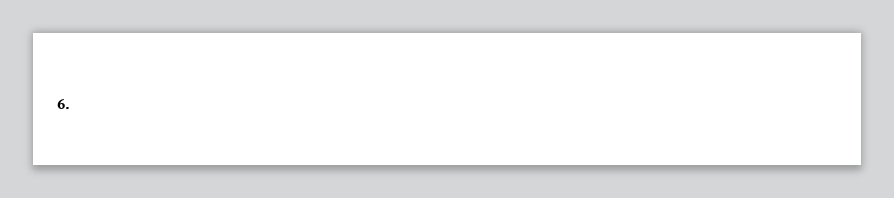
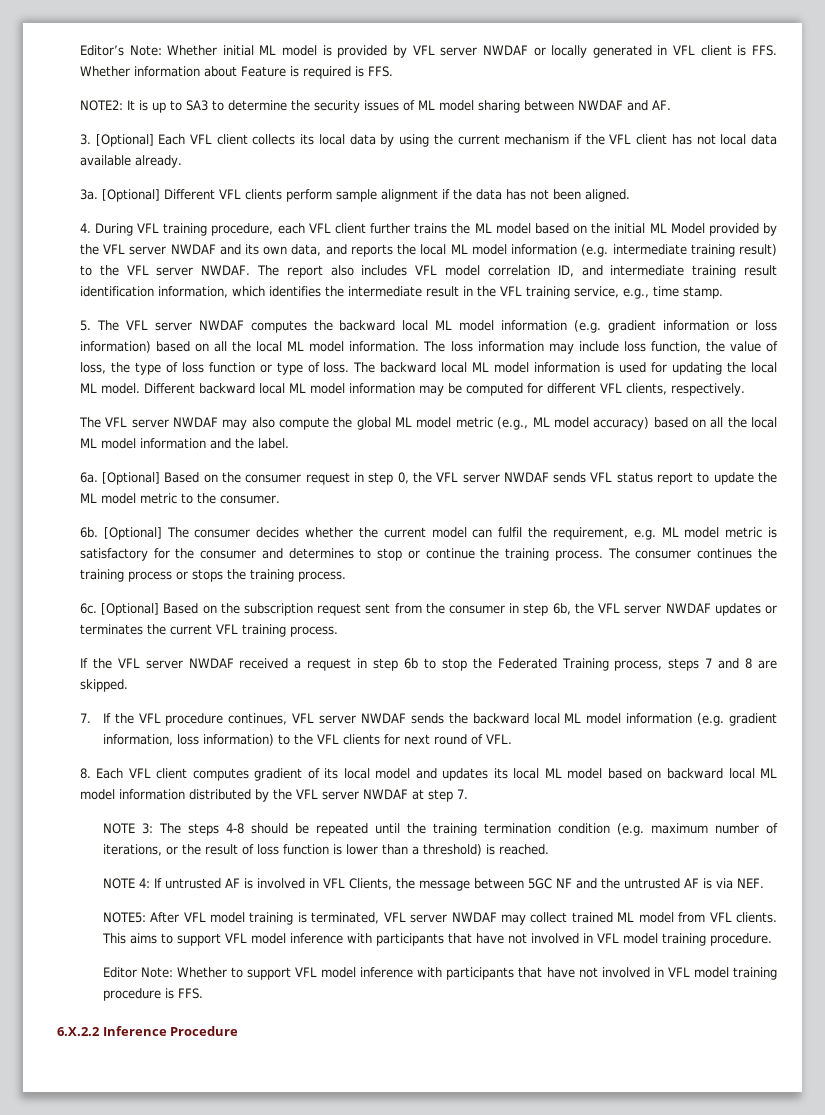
- 6.
+ Editor’s Note: Whether initial ML model is provided by VFL server NWDAF or locally generated in VFL client is FFS. Whether information about Feature is required is FFS.
+ NOTE2: It is up to SA3 to determine the security issues of ML model sharing between NWDAF and AF.
+ 3. [Optional] Each VFL client collects its local data by using the current mechanism if the VFL client has not local data available already.
+ 3a. [Optional] Different VFL clients perform sample alignment if the data has not been aligned.
+ 4. During VFL training procedure, each VFL client further trains the ML model based on the initial ML Model provided by the VFL server NWDAF and its own data, and reports the local ML model information (e.g. intermediate training result) to the VFL server NWDAF. The report also includes VFL model correlation ID, and intermediate training result identification information, which identifies the intermediate result in the VFL training service, e.g., time stamp.
+ 5. The VFL server NWDAF computes the backward local ML model information (e.g. gradient information or loss information) based on all the local ML model information. The loss information may include loss function, the value of loss, the type of loss function or type of loss. The backward local ML model information is used for updating the local ML model. Different backward local ML model information may be computed for different VFL clients, respectively.
+ The VFL server NWDAF may also compute the global ML model metric (e.g., ML model accuracy) based on all the local ML model information and the label.
+ 6a. [Optional] Based on the consumer request in step 0, the VFL server NWDAF sends VFL status report to update the ML model metric to the consumer.
+ 6b. [Optional] The consumer decides whether the current model can fulfil the requirement, e.g. ML model metric is satisfactory for the consumer and determines to stop or continue the training process. The consumer continues the training process or stops the training process.
+ 6c. [Optional] Based on the subscription request sent from the consumer in step 6b, the VFL server NWDAF updates or terminates the current VFL training process.
+ If the VFL server NWDAF received a request in step 6b to stop the Federated Training process, steps 7 and 8 are skipped.
+ 7. If the VFL procedure continues, VFL server NWDAF sends the backward local ML model information (e.g. gradient information, loss information) to the VFL clients for next round of VFL.
+ 8. Each VFL client computes gradient of its local model and updates its local ML model based on backward local ML model information distributed by the VFL server NWDAF at step 7.
+ NOTE 3: The steps 4-8 should be repeated until the training termination condition (e.g. maximum number of iterations, or the result of loss function is lower than a threshold) is reached.
+ NOTE 4: If untrusted AF is involved in VFL Clients, the message between 5GC NF and the untrusted AF is via NEF.
+ NOTE5: After VFL model training is terminated, VFL server NWDAF may collect trained ML model from VFL clients. This aims to support VFL model inference with participants that have not involved in VFL model training procedure.
+ Editor Note: Whether to support VFL model inference with participants that have not involved in VFL model training procedure is FFS.
+ 6.X.2.2 Inference Procedure

